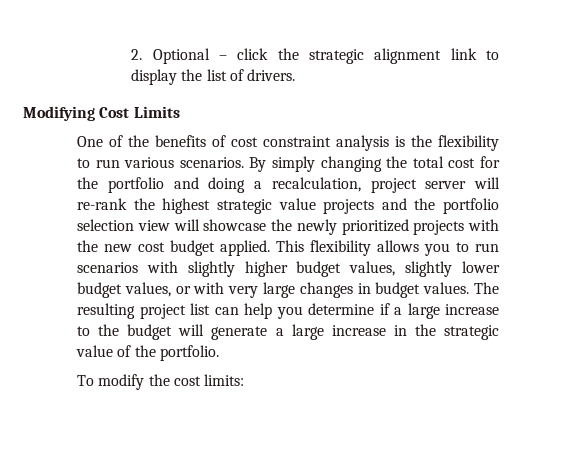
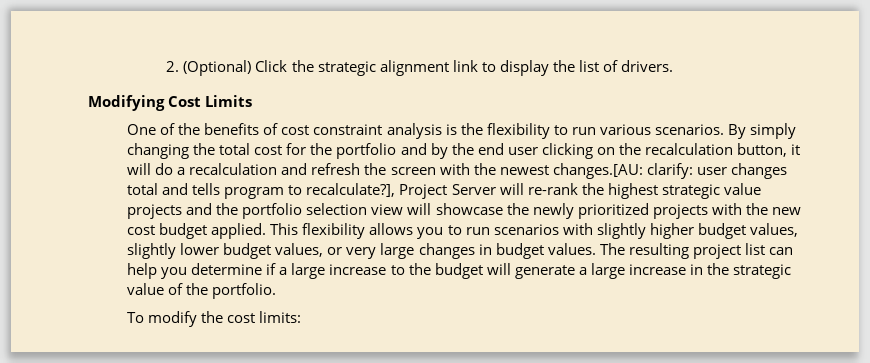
- 2. Optional – click the strategic alignment link to display the list of drivers.
+ 2. (Optional) Click the strategic alignment link to display the list of drivers.
- By simply changing the total cost for the portfolio and doing a recalculation, project server will re-rank the highest strategic value projects and the portfolio selection view will showcase the newly prioritized projects with the new cost budget applied.
+ By simply changing the total cost for the portfolio and by the end user clicking on the recalculation button, it will do a recalculation and refresh the screen with the newest changes.[AU: clarify: user changes total and tells program to recalculate?], Project Server will re-rank the highest strategic value projects and the portfolio selection view will showcase the newly prioritized projects with the new cost budget applied.
- This flexibility allows you to run scenarios with slightly higher budget values, slightly lower budget values, or with very large changes in budget values.
+ This flexibility allows you to run scenarios with slightly higher budget values, slightly lower budget values, or very large changes in budget values.

